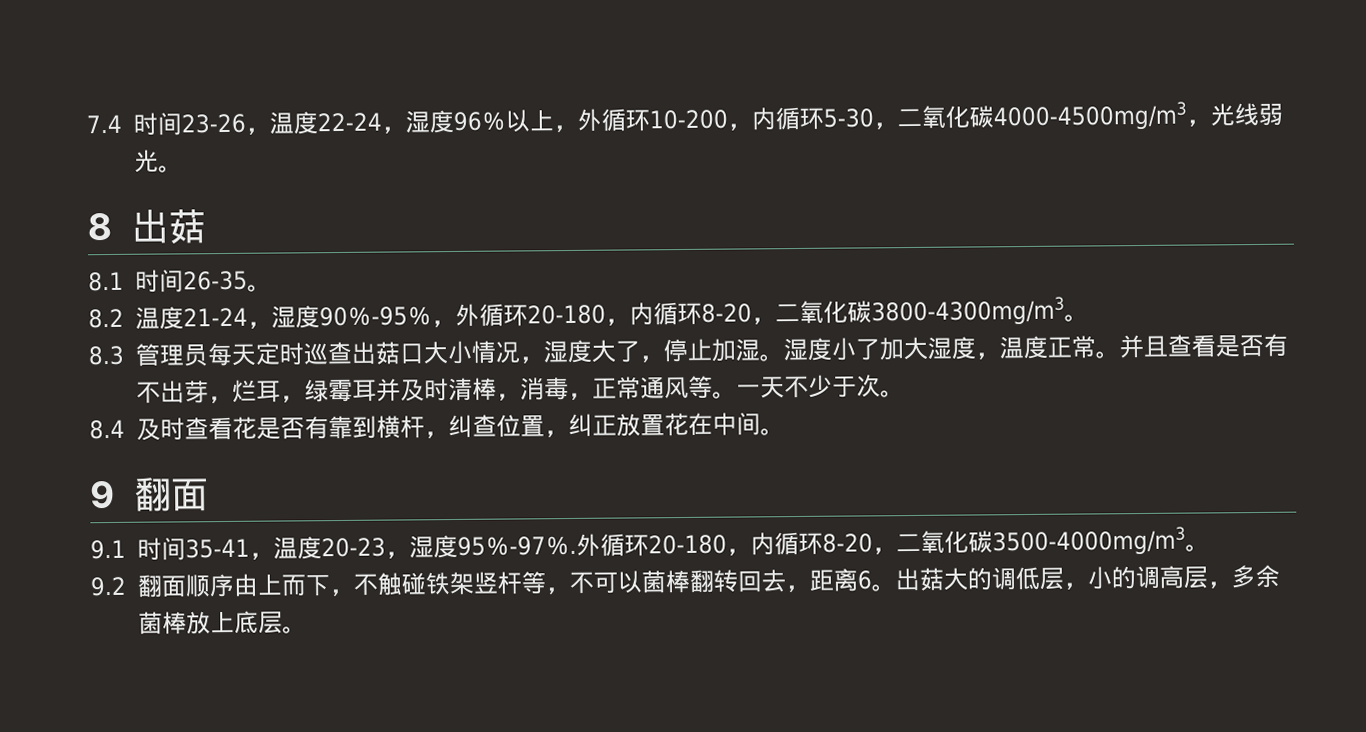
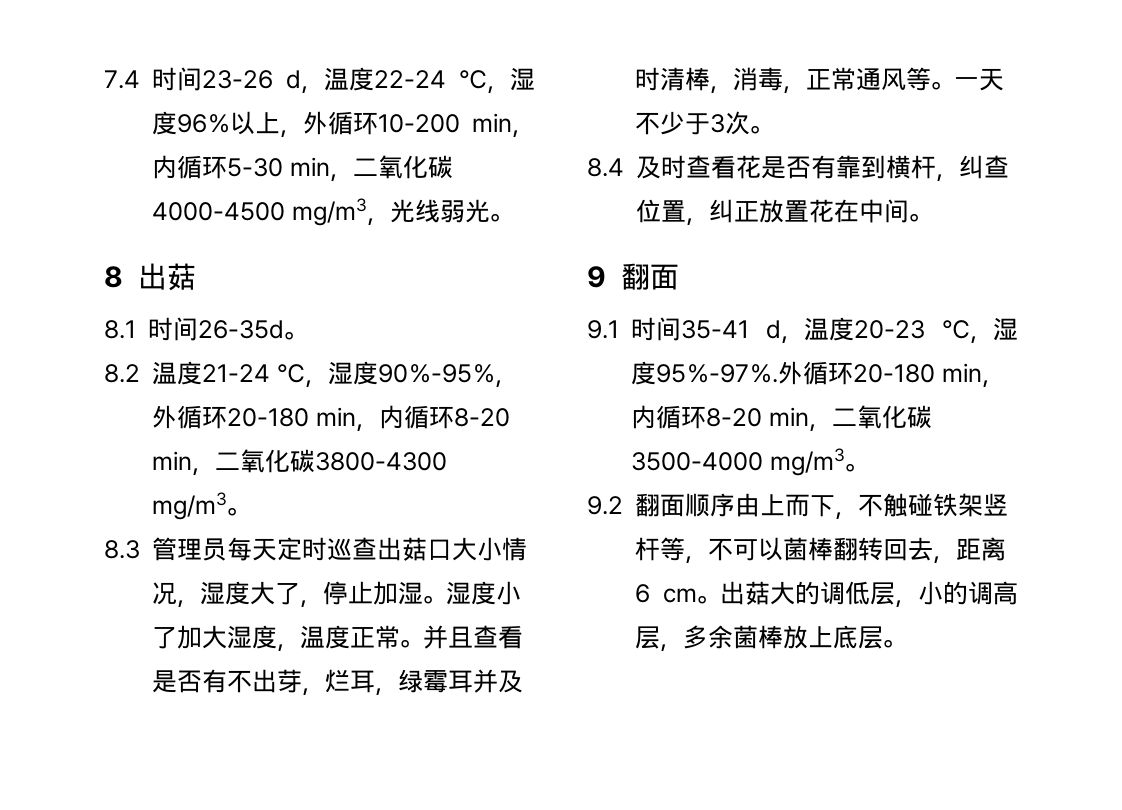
- 7.4时间23-26，温度22-24，湿度96％以上，外循环10-200，内循环5-30，二氧化碳4000-4500mg/m3，光线弱光。
+ 7.4时间23-26 d，温度22-24 ℃，湿度96％以上，外循环10-200 min，内循环5-30 min，二氧化碳4000-4500 mg/m3，光线弱光。
- 8.1时间26-35。
+ 8.1时间26-35d。
- 8.2温度21-24，湿度90％-95％，外循环20-180，内循环8-20，二氧化碳3800-4300mg/m3。
+ 8.2温度21-24 ℃，湿度90％-95％，外循环20-180 min，内循环8-20 min，二氧化碳3800-4300 mg/m3。
- 一天不少于次。
+ 一天不少于3次。
- 9.1时间35-41，温度20-23，湿度95％-97％.
+ 9.1时间35-41 d，温度20-23 ℃，湿度95％-97％.
- 外循环20-180，内循环8-20，二氧化碳3500-4000mg/m3。
+ 外循环20-180 min，内循环8-20 min，二氧化碳3500-4000 mg/m3。
- 9.2翻面顺序由上而下，不触碰铁架竖杆等，不可以菌棒翻转回去，距离6。
+ 9.2翻面顺序由上而下，不触碰铁架竖杆等，不可以菌棒翻转回去，距离6 cm。

